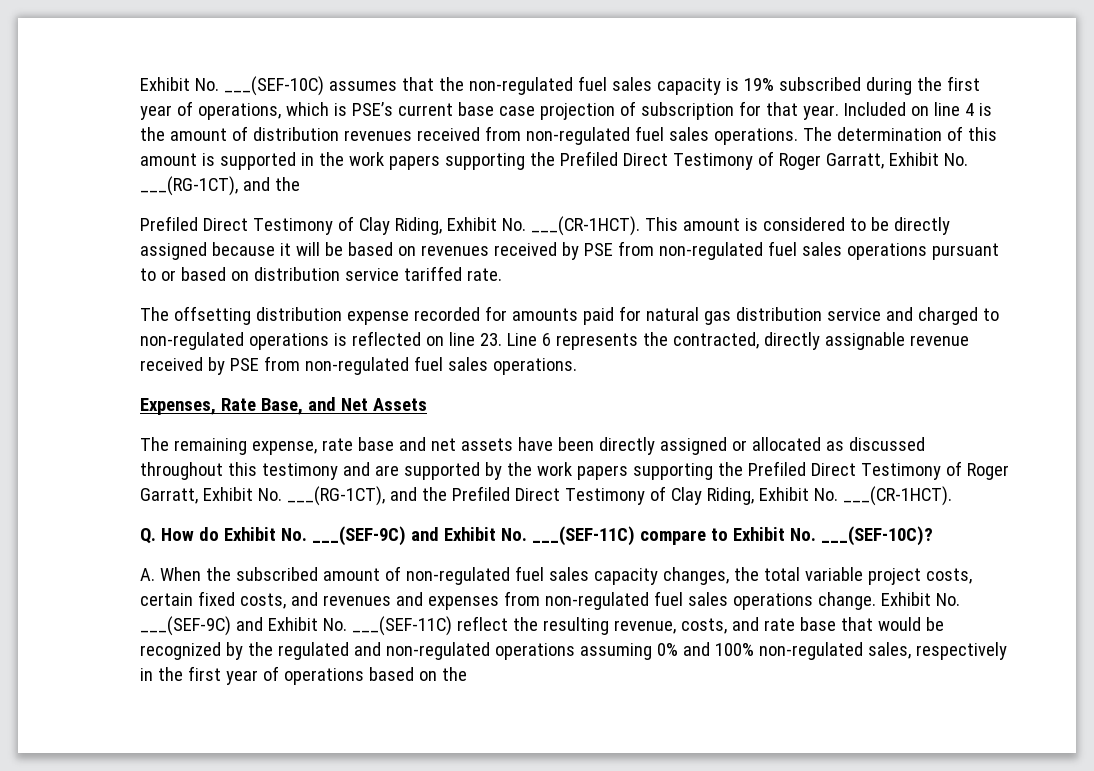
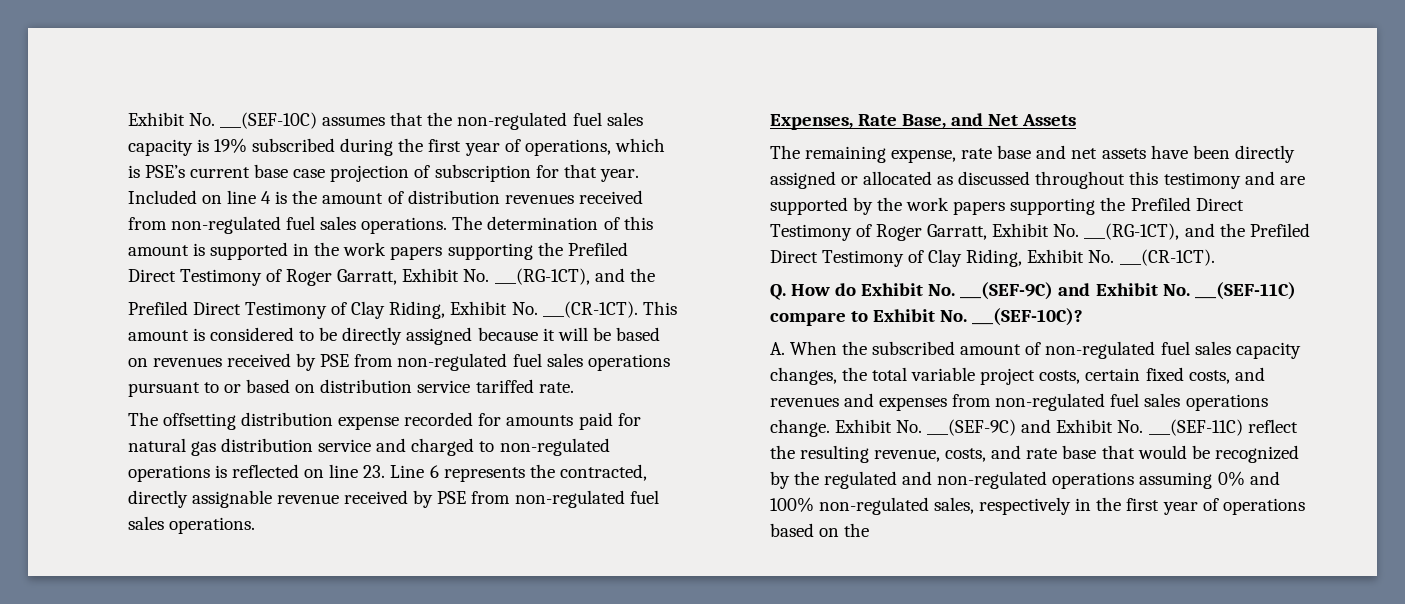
  The determination of this amount is supported in the work papers supporting the Prefiled Direct Testimony of Roger Garratt, Exhibit No. ___(RG-1CT), and the
- Prefiled Direct Testimony of Clay Riding, Exhibit No. ___(CR-1HCT).
+ Prefiled Direct Testimony of Clay Riding, Exhibit No. ___(CR-1CT).
- The remaining expense, rate base and net assets have been directly assigned or allocated as discussed throughout this testimony and are supported by the work papers supporting the Prefiled Direct Testimony of Roger Garratt, Exhibit No. ___(RG-1CT), and the Prefiled Direct Testimony of Clay Riding, Exhibit No. ___(CR-1HCT).
+ The remaining expense, rate base and net assets have been directly assigned or allocated as discussed throughout this testimony and are supported by the work papers supporting the Prefiled Direct Testimony of Roger Garratt, Exhibit No. ___(RG-1CT), and the Prefiled Direct Testimony of Clay Riding, Exhibit No. ___(CR-1CT).

